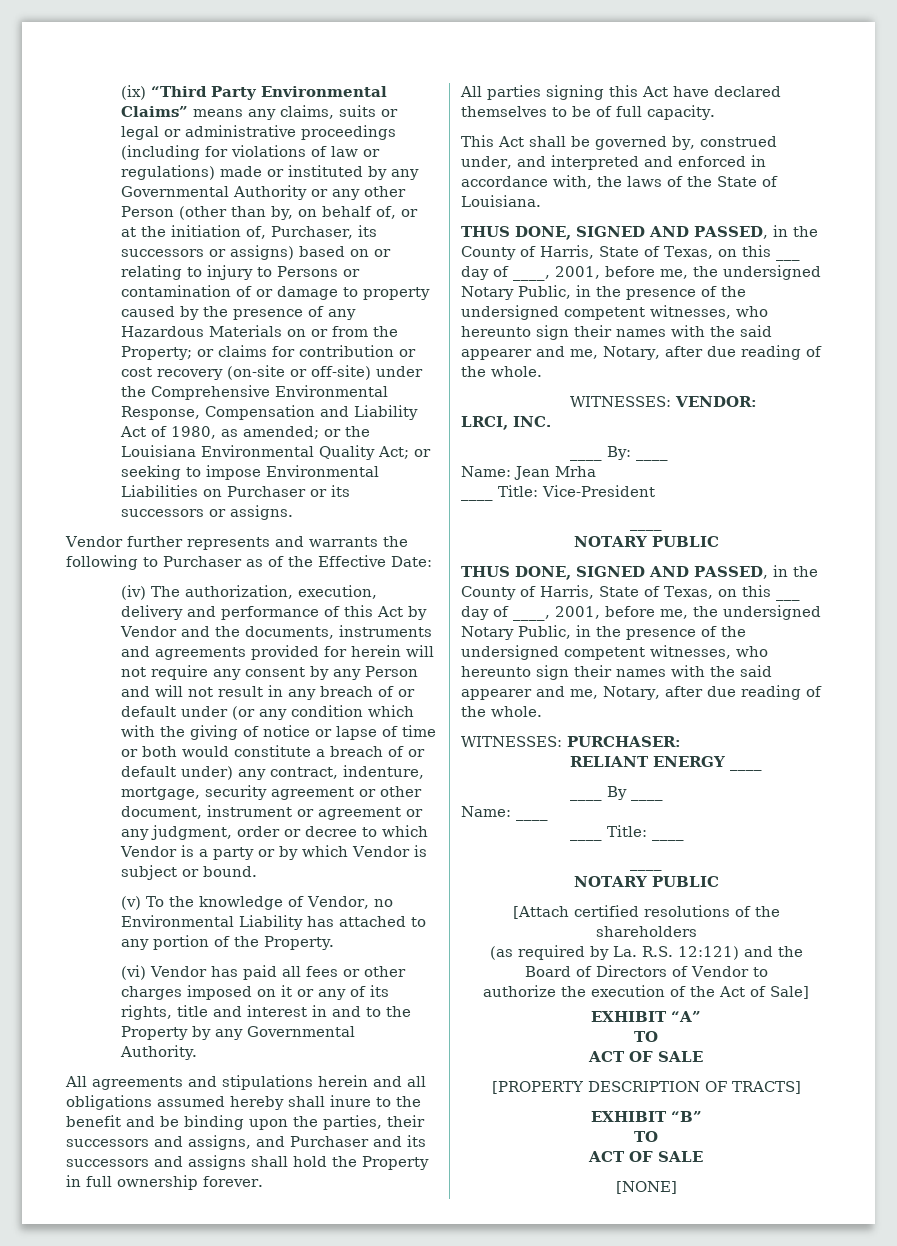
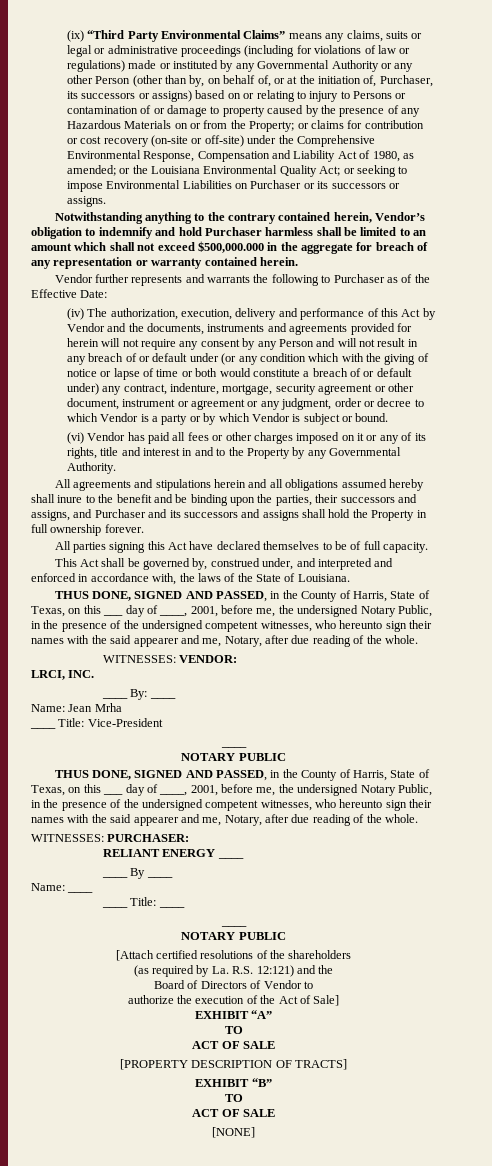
+ Notwithstanding anything to the contrary contained herein, Vendor’s obligation to indemnify and hold Purchaser harmless shall be limited to an amount which shall not exceed $500,000.000 in the aggregate for breach of any representation or warranty contained herein.
- (v) To the knowledge of Vendor, no Environmental Liability has attached to any portion of the Property.

